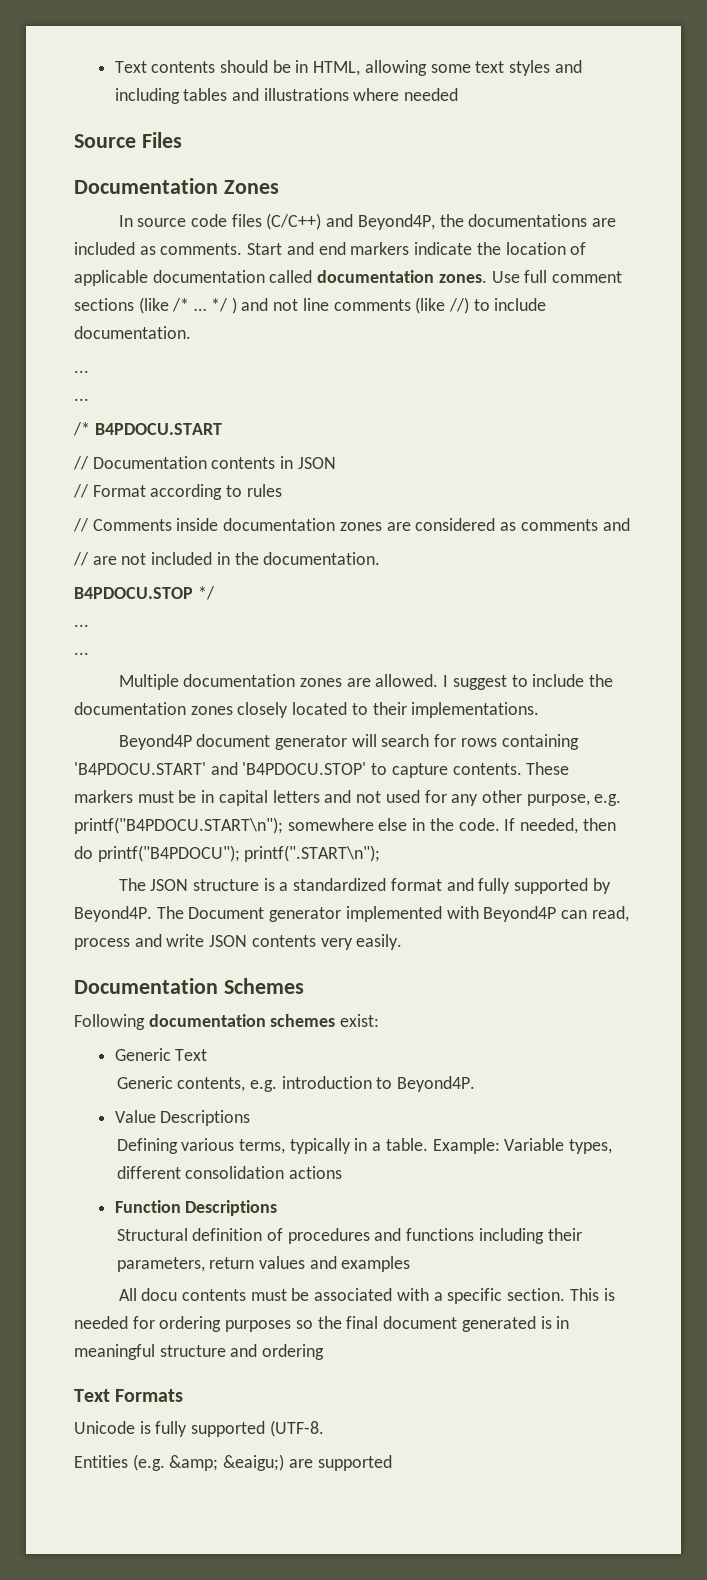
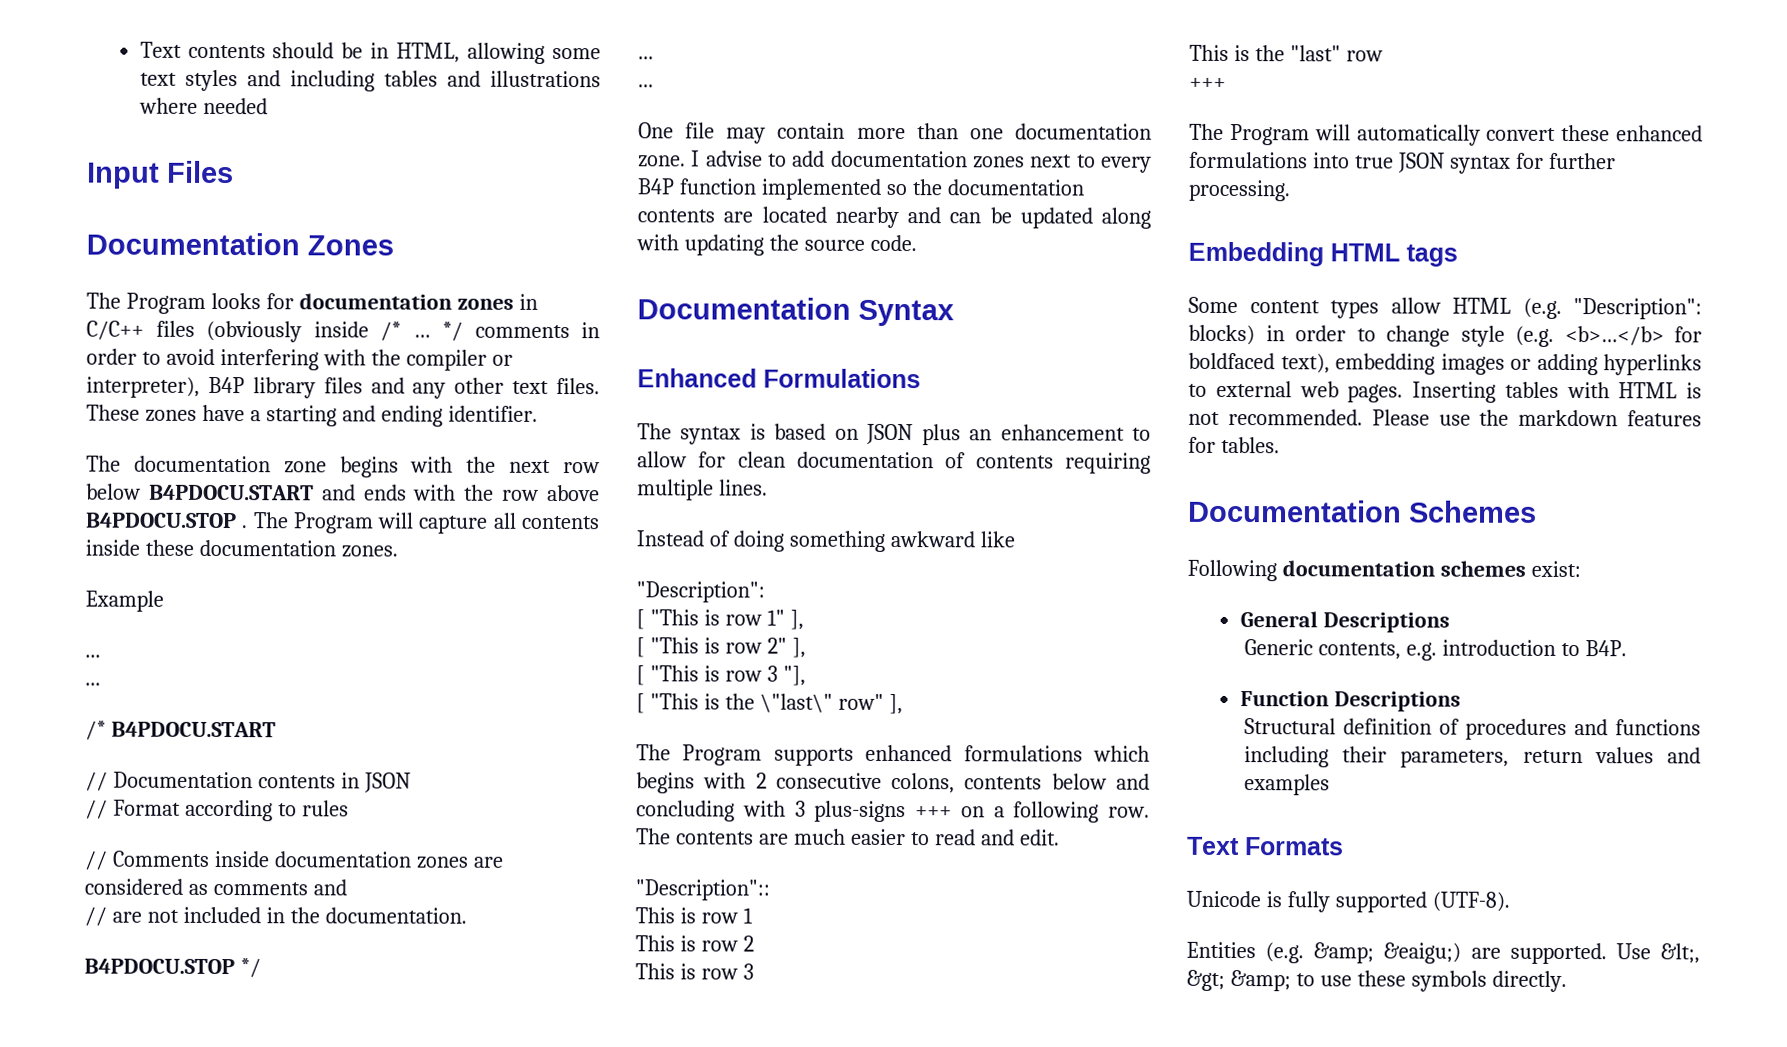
- Source Files
+ Input Files
- In source code files (C/C++) and Beyond4P, the documentations are included as comments. Start and end markers indicate the location of applicable documentation called documentation zones. Use full comment sections (like /* … */ ) and not line comments (like //) to include documentation.
+ The Program looks for documentation zones in C/C++ files (obviously inside /* … */ comments in order to avoid interfering with the compiler or interpreter), B4P library files and any other text files. These zones have a starting and ending identifier.
+ The documentation zone begins with the next row below B4PDOCU.START and ends with the row above B4PDOCU.STOP . The Program will capture all contents inside these documentation zones.
+ Example
- Multiple documentation zones are allowed. I suggest to include the documentation zones closely located to their implementations.
- Beyond4P document generator will search for rows containing 'B4PDOCU.START' and 'B4PDOCU.STOP' to capture contents. These markers must be in capital letters and not used for any other purpose, e.g. printf("B4PDOCU.START\n"); somewhere else in the code. If needed, then do printf("B4PDOCU"); printf(".START\n");
- The JSON structure is a standardized format and fully supported by Beyond4P. The Document generator implemented with Beyond4P can read, process and write JSON contents very easily.
+ One file may contain more than one documentation zone. I advise to add documentation zones next to every B4P function implemented so the documentation contents are located nearby and can be updated along with updating the source code.
+ Documentation Syntax
+ Enhanced Formulations
+ The syntax is based on JSON plus an enhancement to allow for clean documentation of contents requiring multiple lines.
+ Instead of doing something awkward like
+ "Description":
+ [ "This is row 1" ],
+ [ "This is row 2" ],
+ [ "This is row 3 "],
+ [ "This is the \"last\" row" ],
+ The Program supports enhanced formulations which begins with 2 consecutive colons, contents below and concluding with 3 plus-signs +++ on a following row. The contents are much easier to read and edit.
+ "Description"::
+ This is row 1
+ This is row 2
+ This is row 3
+ This is the "last" row
+ +++
+ The Program will automatically convert these enhanced formulations into true JSON syntax for further processing.
+ Embedding HTML tags
+ Some content types allow HTML (e.g. "Description": blocks) in order to change style (e.g. <b>…</b> for boldfaced text), embedding images or adding hyperlinks to external web pages. Inserting tables with HTML is not recommended. Please use the markdown features for tables.
- Generic Text
+ General Descriptions
- Generic contents, e.g. introduction to Beyond4P.
- Value Descriptions
- Defining various terms, typically in a table. Example: Variable types, different consolidation actions
+ Generic contents, e.g. introduction to B4P.
- All docu contents must be associated with a specific section. This is needed for ordering purposes so the final document generated is in meaningful structure and ordering
- Unicode is fully supported (UTF-8.
+ Unicode is fully supported (UTF-8).
- Entities (e.g. &amp; &eaigu;) are supported
+ Entities (e.g. &amp; &eaigu;) are supported. Use &lt;, &gt; &amp; to use these symbols directly.

